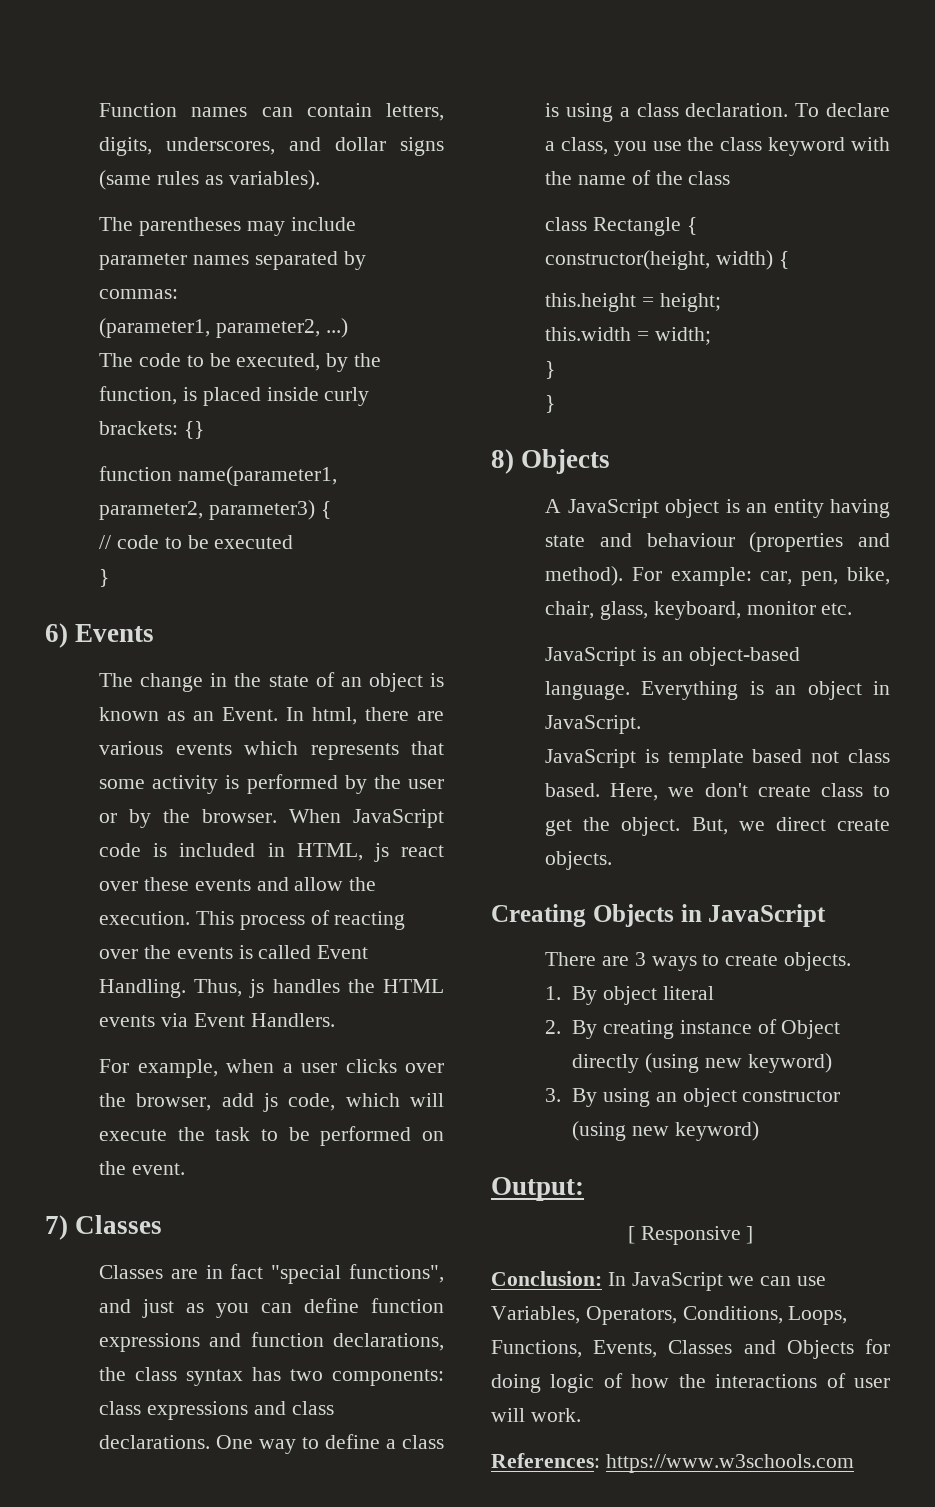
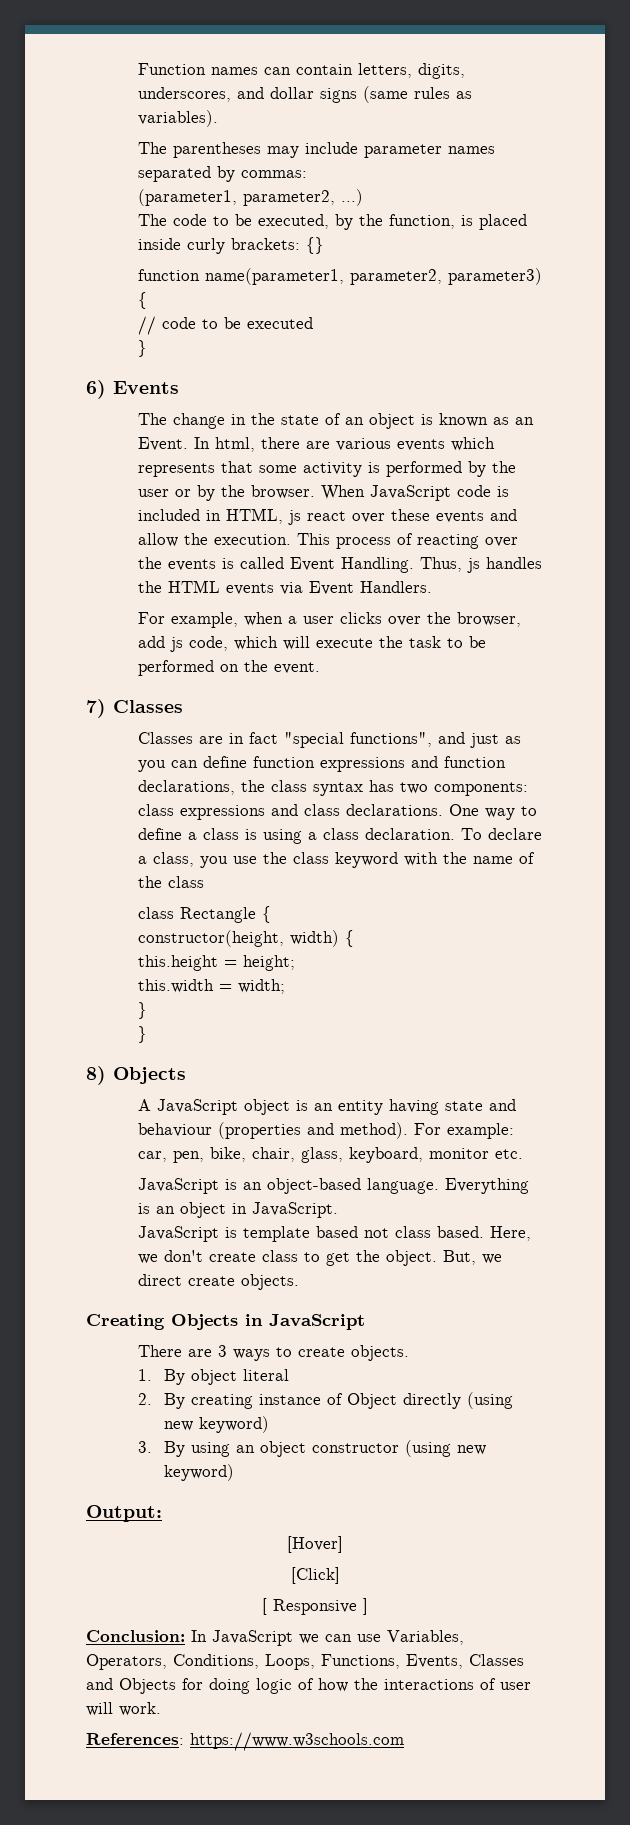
+ [Hover]
+ [Click]

